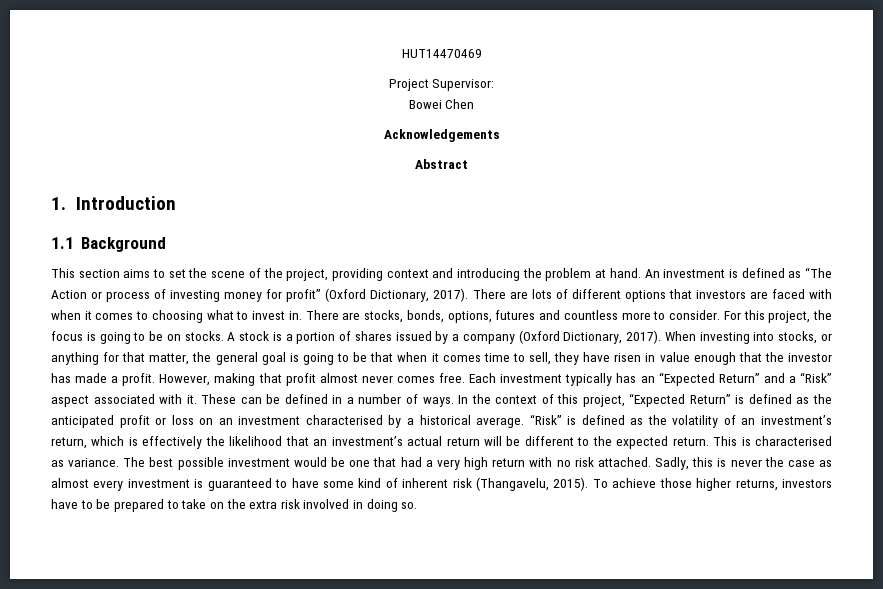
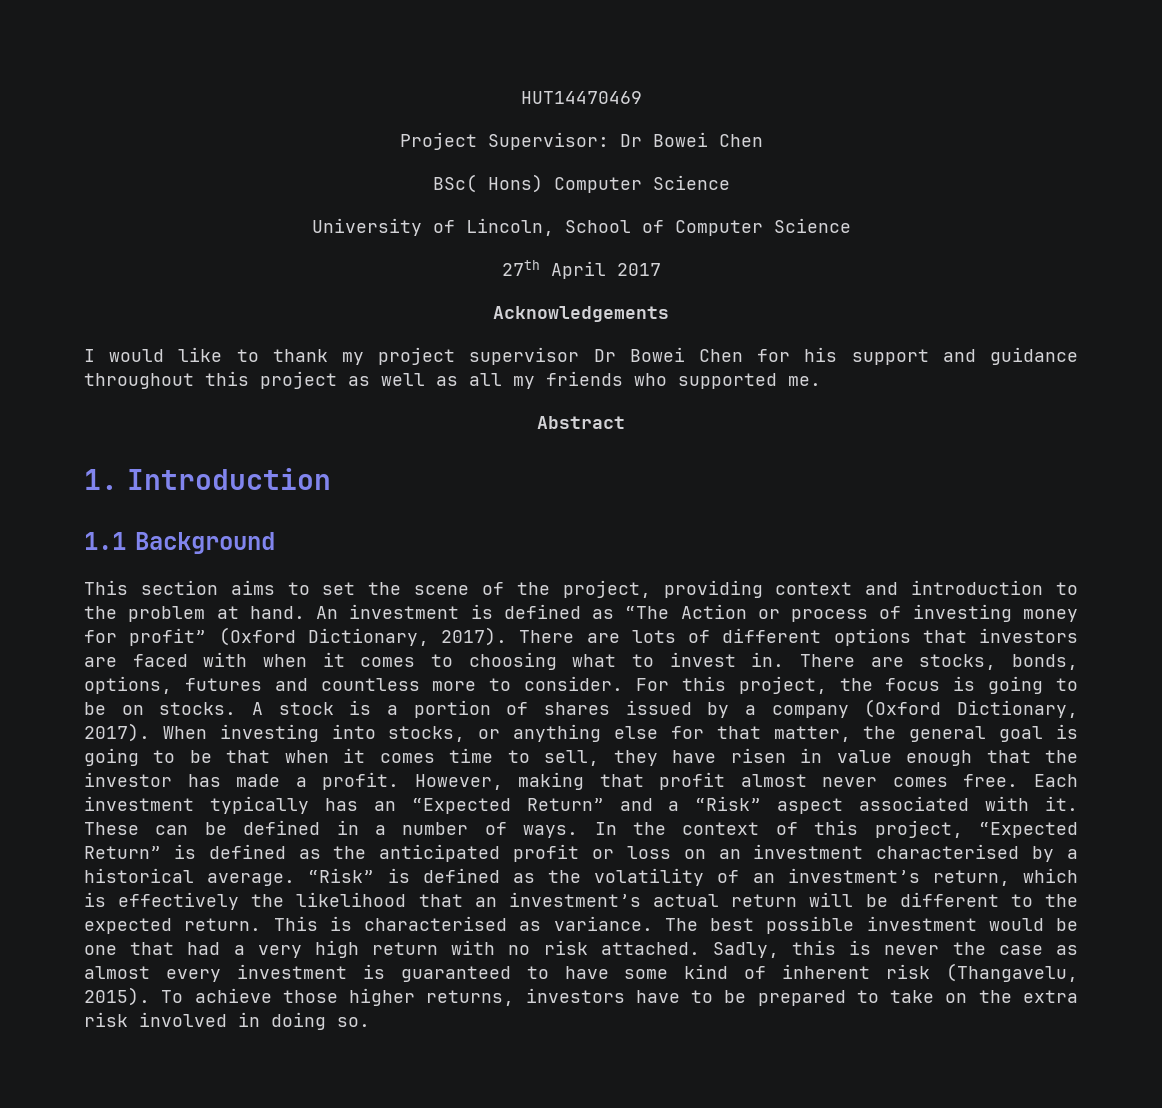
- Project Supervisor:
- Bowei Chen
+ Project Supervisor: Dr Bowei Chen
+ BSc( Hons) Computer Science
+ University of Lincoln, School of Computer Science
+ 27th April 2017
  Acknowledgements
+ I would like to thank my project supervisor Dr Bowei Chen for his support and guidance throughout this project as well as all my friends who supported me.
- This section aims to set the scene of the project, providing context and introducing the problem at hand.
+ This section aims to set the scene of the project, providing context and introduction to the problem at hand.
- When investing into stocks, or anything for that matter, the general goal is going to be that when it comes time to sell, they have risen in value enough that the investor has made a profit.
+ When investing into stocks, or anything else for that matter, the general goal is going to be that when it comes time to sell, they have risen in value enough that the investor has made a profit.

